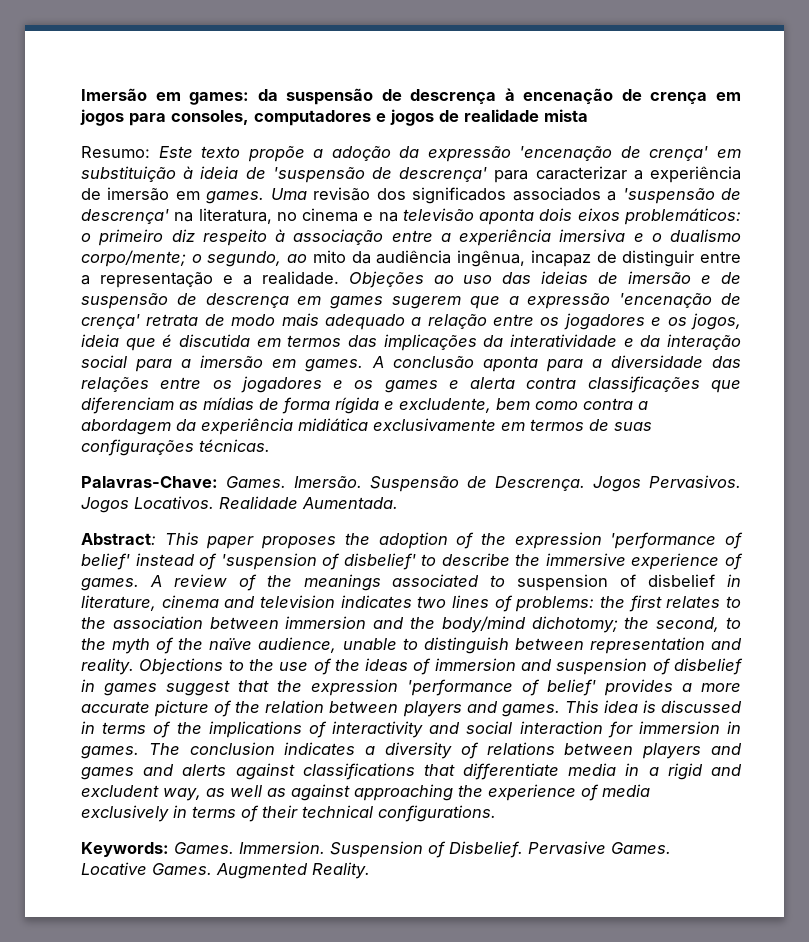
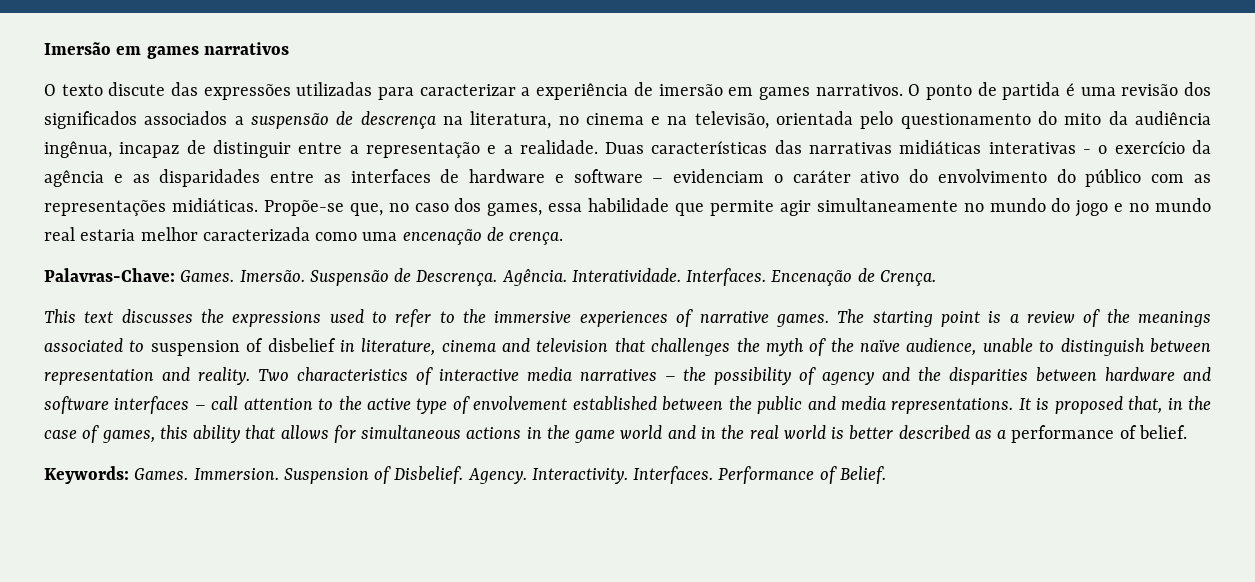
- Imersão em games: da suspensão de descrença à encenação de crença em jogos para consoles, computadores e jogos de realidade mista
- Resumo: Este texto propõe a adoção da expressão 'encenação de crença' em substituição à ideia de 'suspensão de descrença' para caracterizar a experiência de imersão em games. Uma revisão dos significados associados a 'suspensão de descrença' na literatura, no cinema e na televisão aponta dois eixos problemáticos: o primeiro diz respeito à associação entre a experiência imersiva e o dualismo corpo/mente; o segundo, ao mito da audiência ingênua, incapaz de distinguir entre a representação e a realidade.
+ Imersão em games narrativos
+ O texto discute das expressões utilizadas para caracterizar a experiência de imersão em games narrativos. O ponto de partida é uma revisão dos significados associados a suspensão de descrença na literatura, no cinema e na televisão, orientada pelo questionamento do mito da audiência ingênua, incapaz de distinguir entre a representação e a realidade.
- Objeções ao uso das ideias de imersão e de suspensão de descrença em games sugerem que a expressão 'encenação de crença' retrata de modo mais adequado a relação entre os jogadores e os jogos, ideia que é discutida em termos das implicações da interatividade e da interação social para a imersão em games. A conclusão aponta para a diversidade das relações entre os jogadores e os games e alerta contra classificações que diferenciam as mídias de forma rígida e excludente, bem como contra a abordagem da experiência midiática exclusivamente em termos de suas configurações técnicas.
+ Duas características das narrativas midiáticas interativas - o exercício da agência e as disparidades entre as interfaces de hardware e software – evidenciam o caráter ativo do envolvimento do público com as representações midiáticas. Propõe-se que, no caso dos games, essa habilidade que permite agir simultaneamente no mundo do jogo e no mundo real estaria melhor caracterizada como uma encenação de crença.
- Jogos Pervasivos. Jogos Locativos. Realidade Aumentada.
- Abstract: This paper proposes the adoption of the expression 'performance of belief' instead of 'suspension of disbelief' to describe the immersive experience of games. A review of the meanings associated to suspension of disbelief in literature, cinema and television indicates two lines of problems: the first relates to the association between immersion and the body/mind dichotomy; the second, to the myth of the naïve audience, unable to distinguish between representation and reality.
+ Agência. Interatividade. Interfaces. Encenação de Crença.
+ This text discusses the expressions used to refer to the immersive experiences of narrative games. The starting point is a review of the meanings associated to suspension of disbelief in literature, cinema and television that challenges the myth of the naïve audience, unable to distinguish between representation and reality.
- Objections to the use of the ideas of immersion and suspension of disbelief in games suggest that the expression 'performance of belief' provides a more accurate picture of the relation between players and games. This idea is discussed in terms of the implications of interactivity and social interaction for immersion in games. The conclusion indicates a diversity of relations between players and games and alerts against classifications that differentiate media in a rigid and excludent way, as well as against approaching the experience of media exclusively in terms of their technical configurations.
+ Two characteristics of interactive media narratives – the possibility of agency and the disparities between hardware and software interfaces – call attention to the active type of envolvement established between the public and media representations. It is proposed that, in the case of games, this ability that allows for simultaneous actions in the game world and in the real world is better described as a performance of belief.
- Pervasive Games. Locative Games. Augmented Reality.
+ Agency. Interactivity. Interfaces. Performance of Belief.

